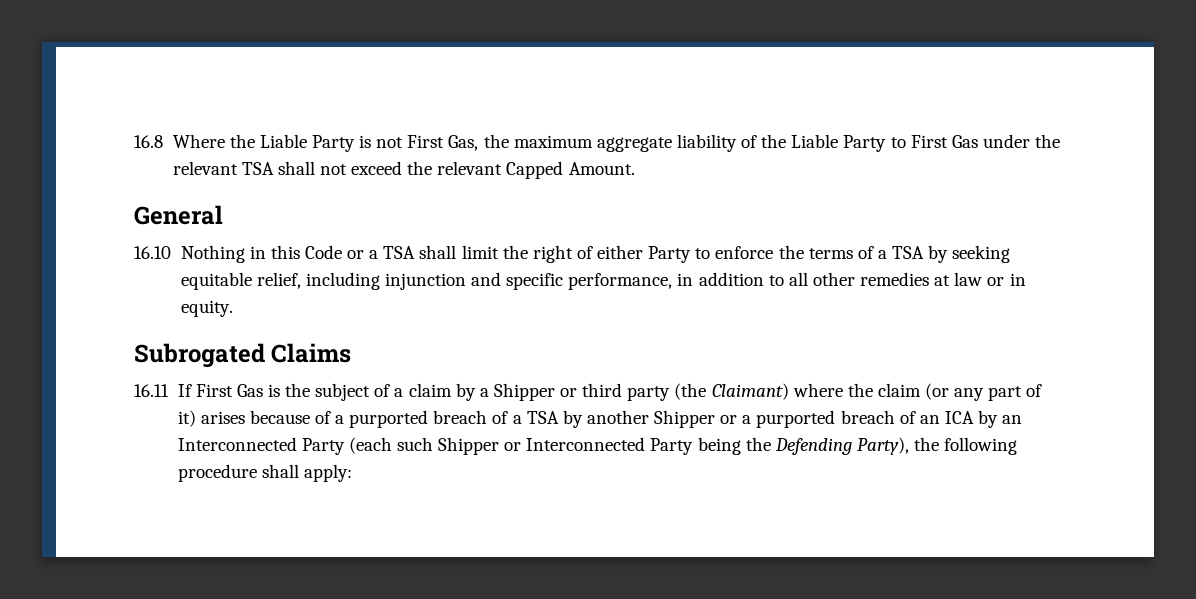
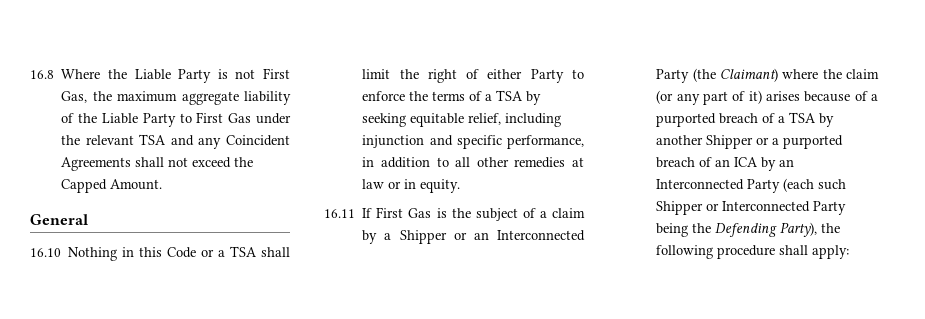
- 16.8 Where the Liable Party is not First Gas, the maximum aggregate liability of the Liable Party to First Gas under the relevant TSA shall not exceed the relevant Capped Amount.
+ 16.8 Where the Liable Party is not First Gas, the maximum aggregate liability of the Liable Party to First Gas under the relevant TSA and any Coincident Agreements shall not exceed the Capped Amount.
- Subrogated Claims
- 16.11 If First Gas is the subject of a claim by a Shipper or third party (the Claimant) where the claim (or any part of it) arises because of a purported breach of a TSA by another Shipper or a purported breach of an ICA by an Interconnected Party (each such Shipper or Interconnected Party being the Defending Party), the following procedure shall apply:
+ 16.11 If First Gas is the subject of a claim by a Shipper or an Interconnected Party (the Claimant) where the claim (or any part of it) arises because of a purported breach of a TSA by another Shipper or a purported breach of an ICA by an Interconnected Party (each such Shipper or Interconnected Party being the Defending Party), the following procedure shall apply:

